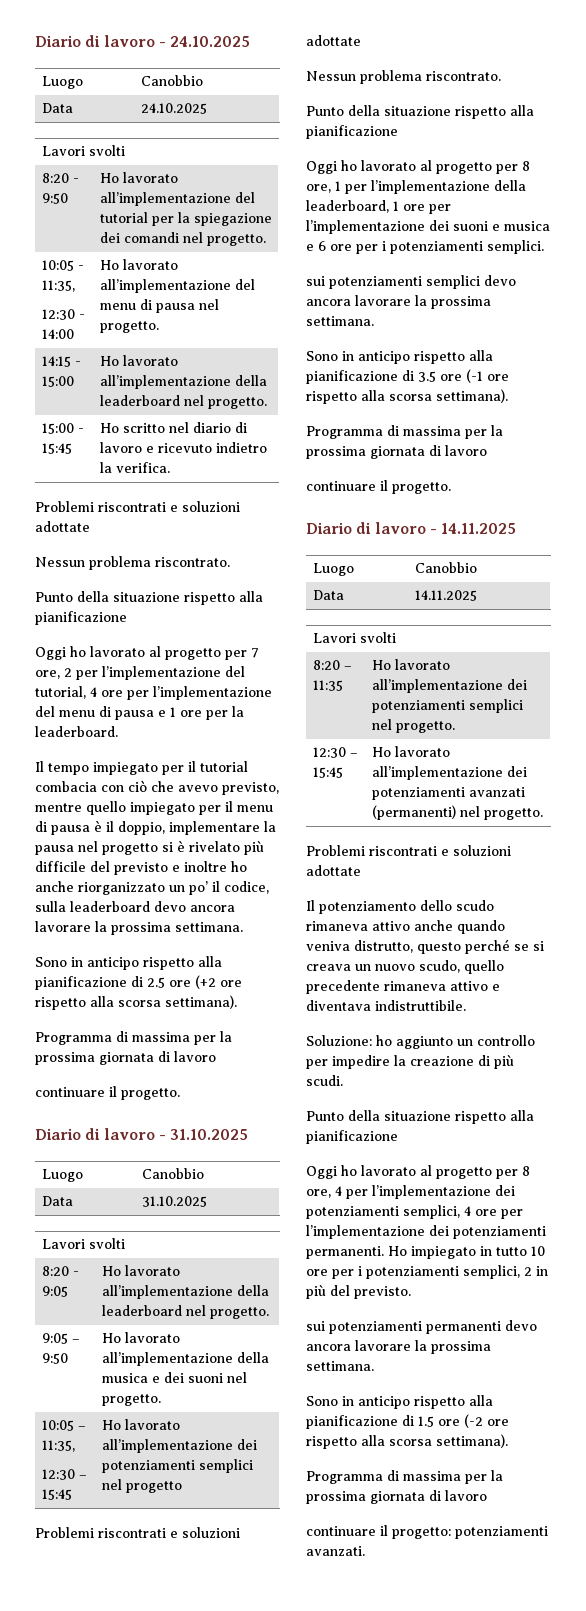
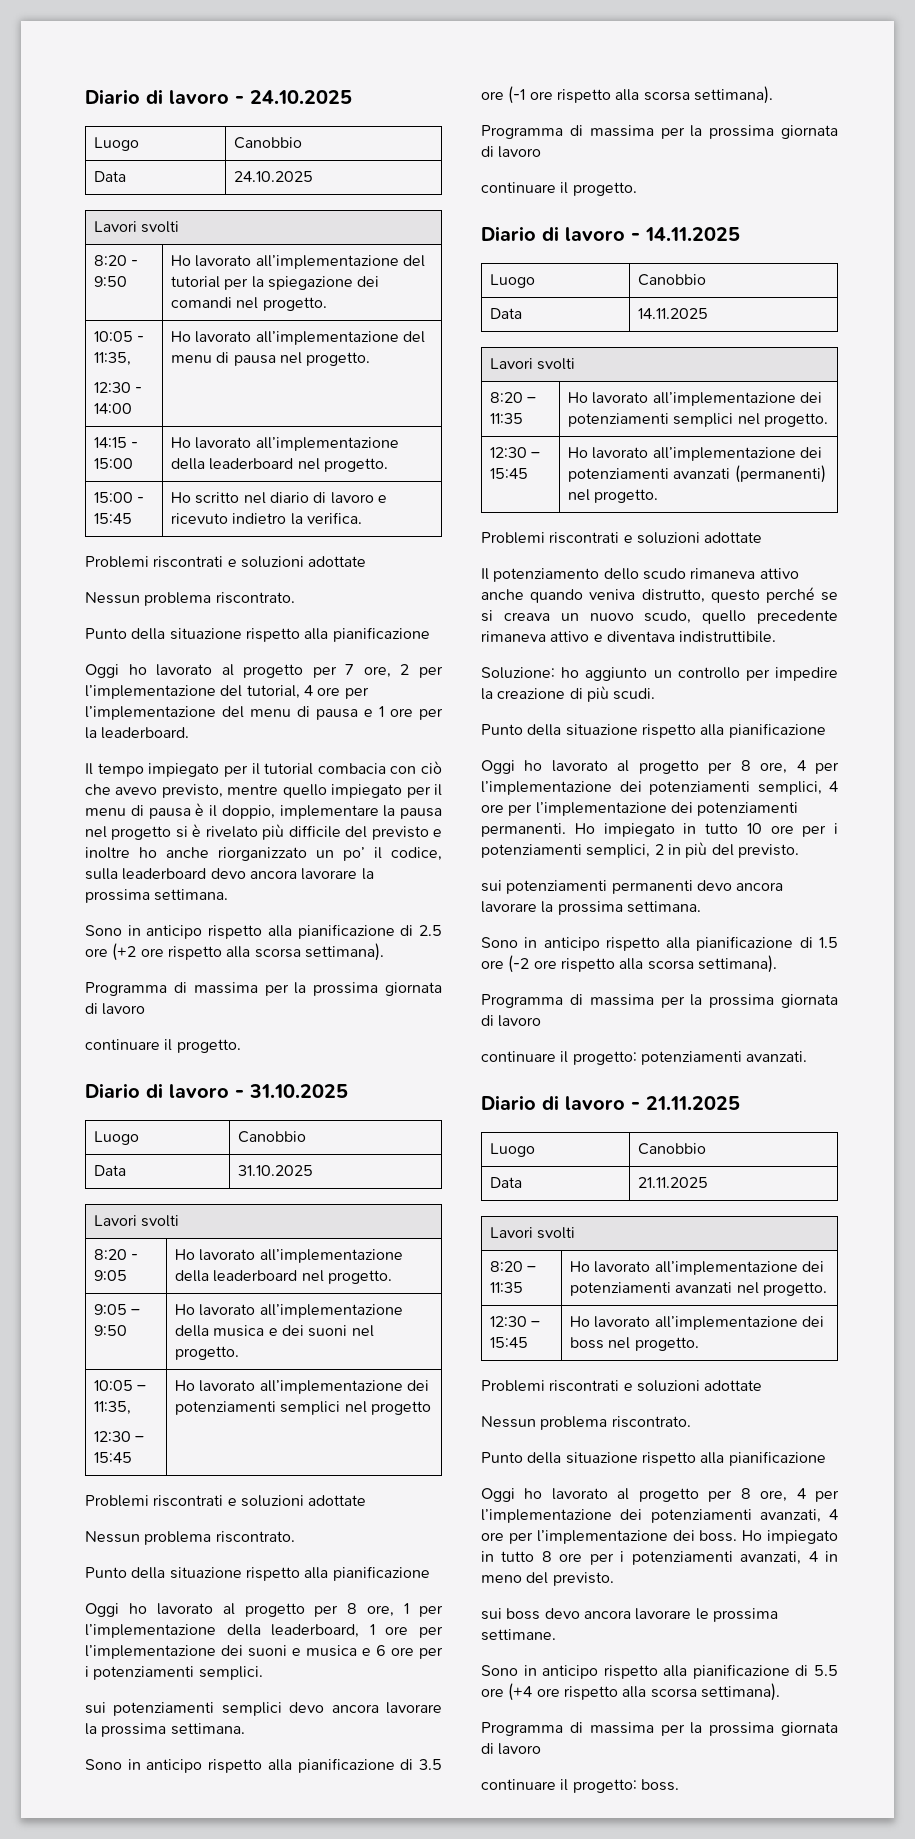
+ Diario di lavoro - 21.11.2025
+ Luogo | Canobbio
+ Data | 21.11.2025
+ Lavori svolti
+ 8:20 – 11:35 | Ho lavorato all’implementazione dei potenziamenti avanzati nel progetto.
+ 12:30 – 15:45 | Ho lavorato all’implementazione dei boss nel progetto.
+ Problemi riscontrati e soluzioni adottate
+ Nessun problema riscontrato.
+ Punto della situazione rispetto alla pianificazione
+ Oggi ho lavorato al progetto per 8 ore, 4 per l’implementazione dei potenziamenti avanzati, 4 ore per l’implementazione dei boss. Ho impiegato in tutto 8 ore per i potenziamenti avanzati, 4 in meno del previsto.
+ sui boss devo ancora lavorare le prossima settimane.
+ Sono in anticipo rispetto alla pianificazione di 5.5 ore (+4 ore rispetto alla scorsa settimana).
+ Programma di massima per la prossima giornata di lavoro
+ continuare il progetto: boss.

